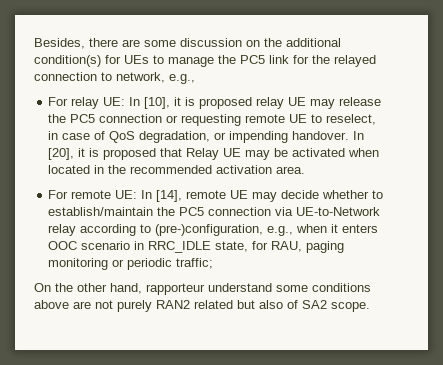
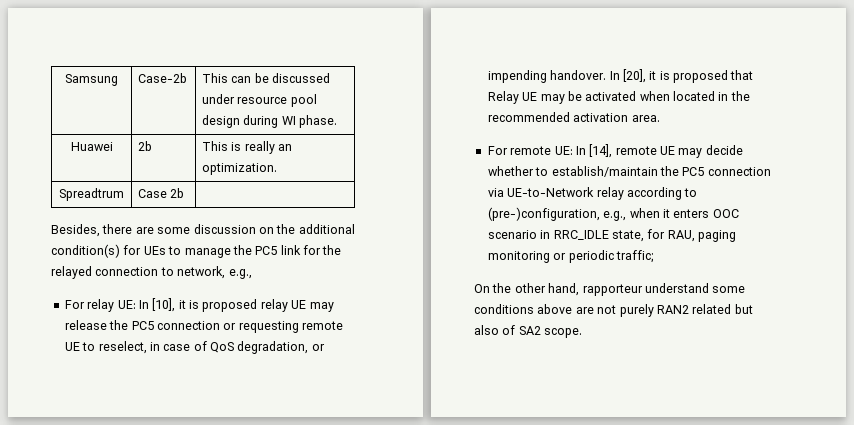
+ Samsung | Case-2b | This can be discussed under resource pool design during WI phase.
+ Huawei | 2b | This is really an optimization.
+ Spreadtrum | Case 2b |

